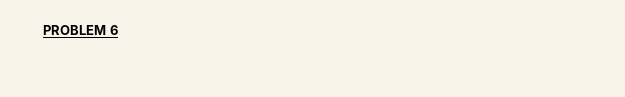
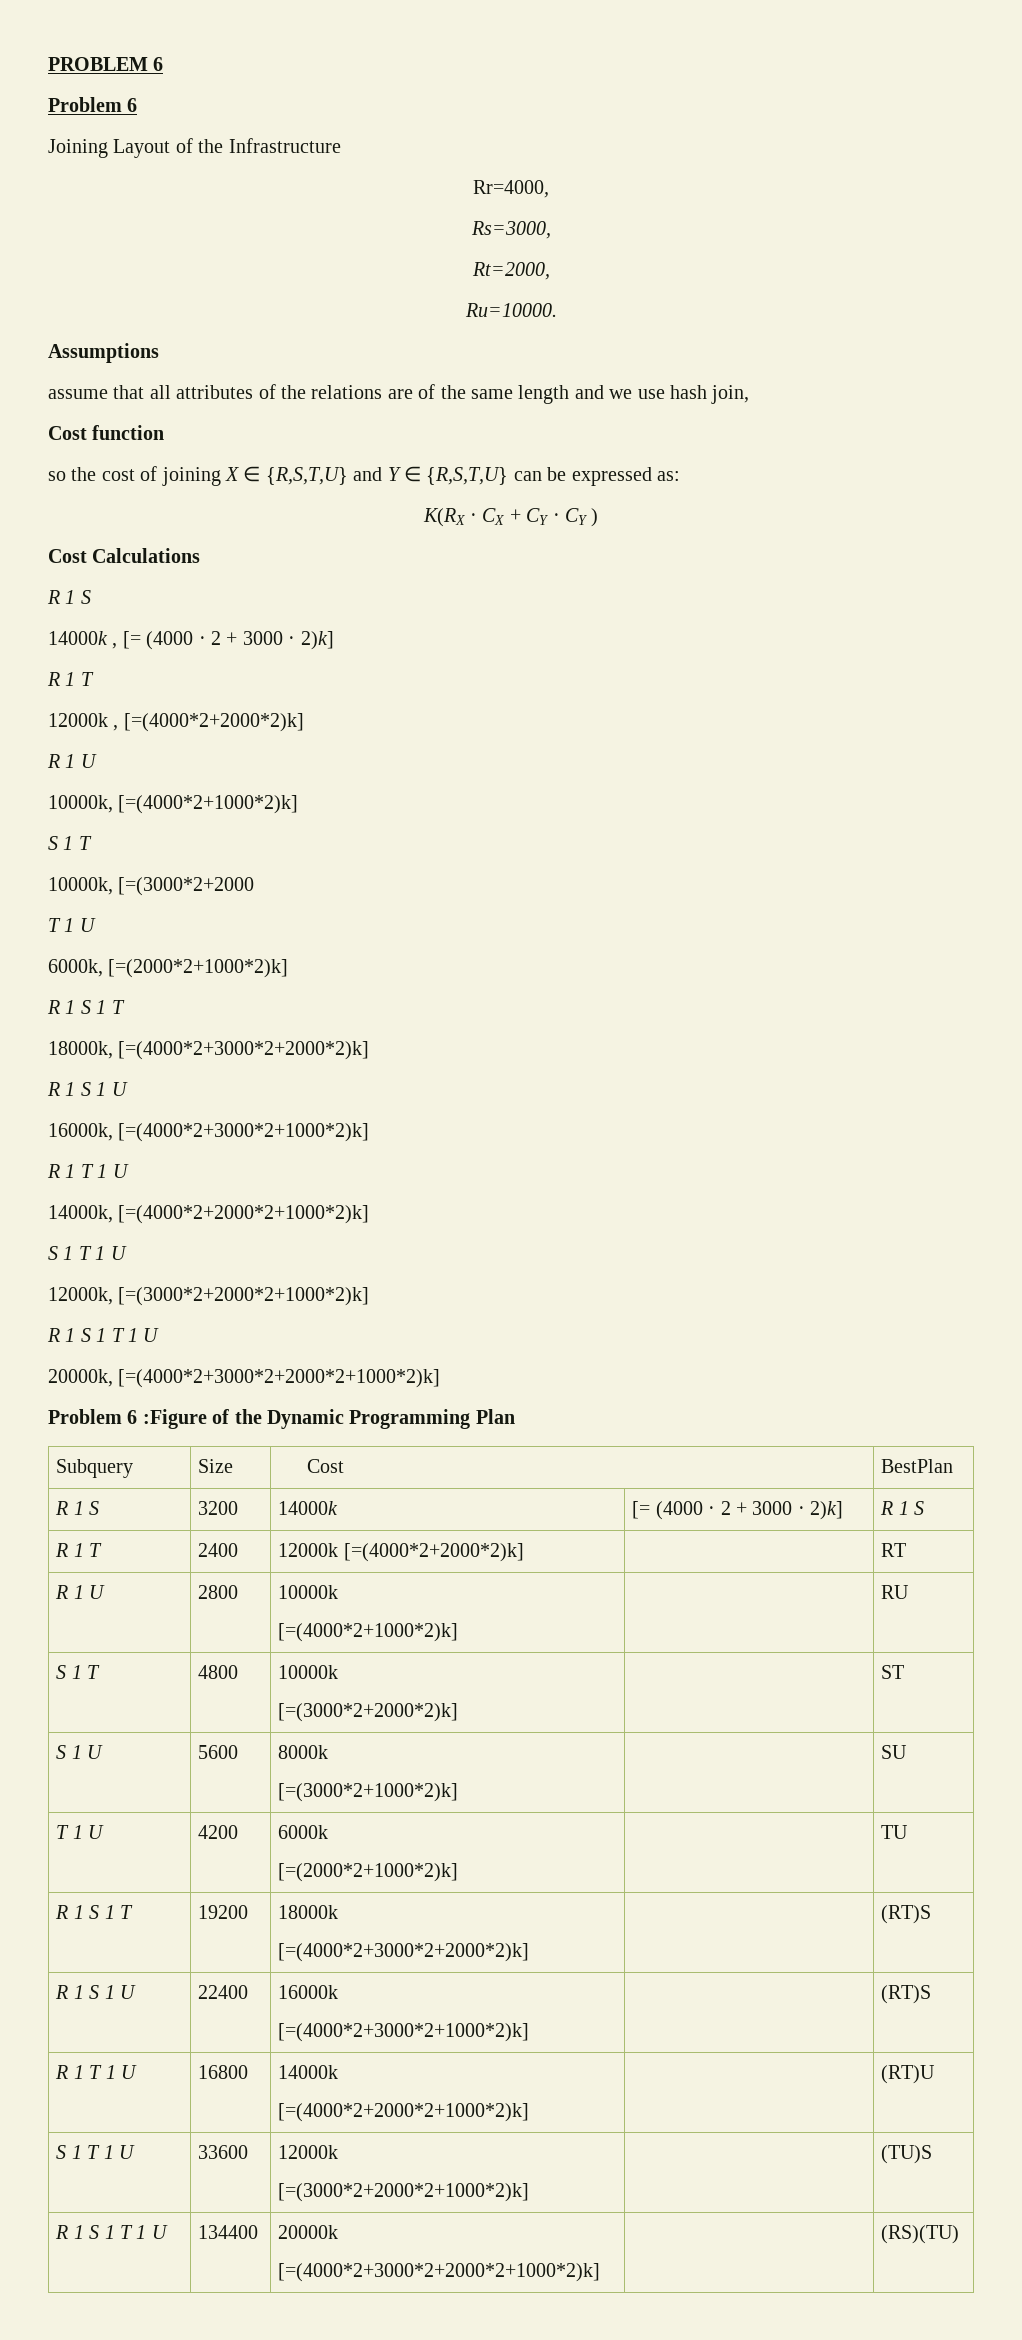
  PROBLEM 6
+ Problem 6
+ Joining Layout of the Infrastructure
+ Rr=4000,
+ Rs=3000,
+ Rt=2000,
+ Ru=10000.
+ Assumptions
+ assume that all attributes of the relations are of the same length and we use hash join,
+ Cost function
+ so the cost of joining X ∈ {R,S,T,U} and Y ∈ {R,S,T,U} can be expressed as:
+ K(RX · CX + CY · CY )
+ Cost Calculations
+ R 1 S
+ 14000k , [= (4000 · 2 + 3000 · 2)k]
+ R 1 T
+ 12000k , [=(4000*2+2000*2)k]
+ R 1 U
+ 10000k, [=(4000*2+1000*2)k]
+ S 1 T
+ 10000k, [=(3000*2+2000
+ T 1 U
+ 6000k, [=(2000*2+1000*2)k]
+ R 1 S 1 T
+ 18000k, [=(4000*2+3000*2+2000*2)k]
+ R 1 S 1 U
+ 16000k, [=(4000*2+3000*2+1000*2)k]
+ R 1 T 1 U
+ 14000k, [=(4000*2+2000*2+1000*2)k]
+ S 1 T 1 U
+ 12000k, [=(3000*2+2000*2+1000*2)k]
+ R 1 S 1 T 1 U
+ 20000k, [=(4000*2+3000*2+2000*2+1000*2)k]
+ Problem 6 :Figure of the Dynamic Programming Plan
+ Subquery | Size | Cost | BestPlan
+ R 1 S | 3200 | 14000k | [= (4000 · 2 + 3000 · 2)k] | R 1 S
+ R 1 T | 2400 | 12000k [=(4000*2+2000*2)k] | | RT
+ R 1 U | 2800 | 10000k
+ [=(4000*2+1000*2)k] | | RU
+ S 1 T | 4800 | 10000k
+ [=(3000*2+2000*2)k] | | ST
+ S 1 U | 5600 | 8000k
+ [=(3000*2+1000*2)k] | | SU
+ T 1 U | 4200 | 6000k
+ [=(2000*2+1000*2)k] | | TU
+ R 1 S 1 T | 19200 | 18000k
+ [=(4000*2+3000*2+2000*2)k] | | (RT)S
+ R 1 S 1 U | 22400 | 16000k
+ [=(4000*2+3000*2+1000*2)k] | | (RT)S
+ R 1 T 1 U | 16800 | 14000k
+ [=(4000*2+2000*2+1000*2)k] | | (RT)U
+ S 1 T 1 U | 33600 | 12000k
+ [=(3000*2+2000*2+1000*2)k] | | (TU)S
+ R 1 S 1 T 1 U | 134400 | 20000k
+ [=(4000*2+3000*2+2000*2+1000*2)k] | | (RS)(TU)

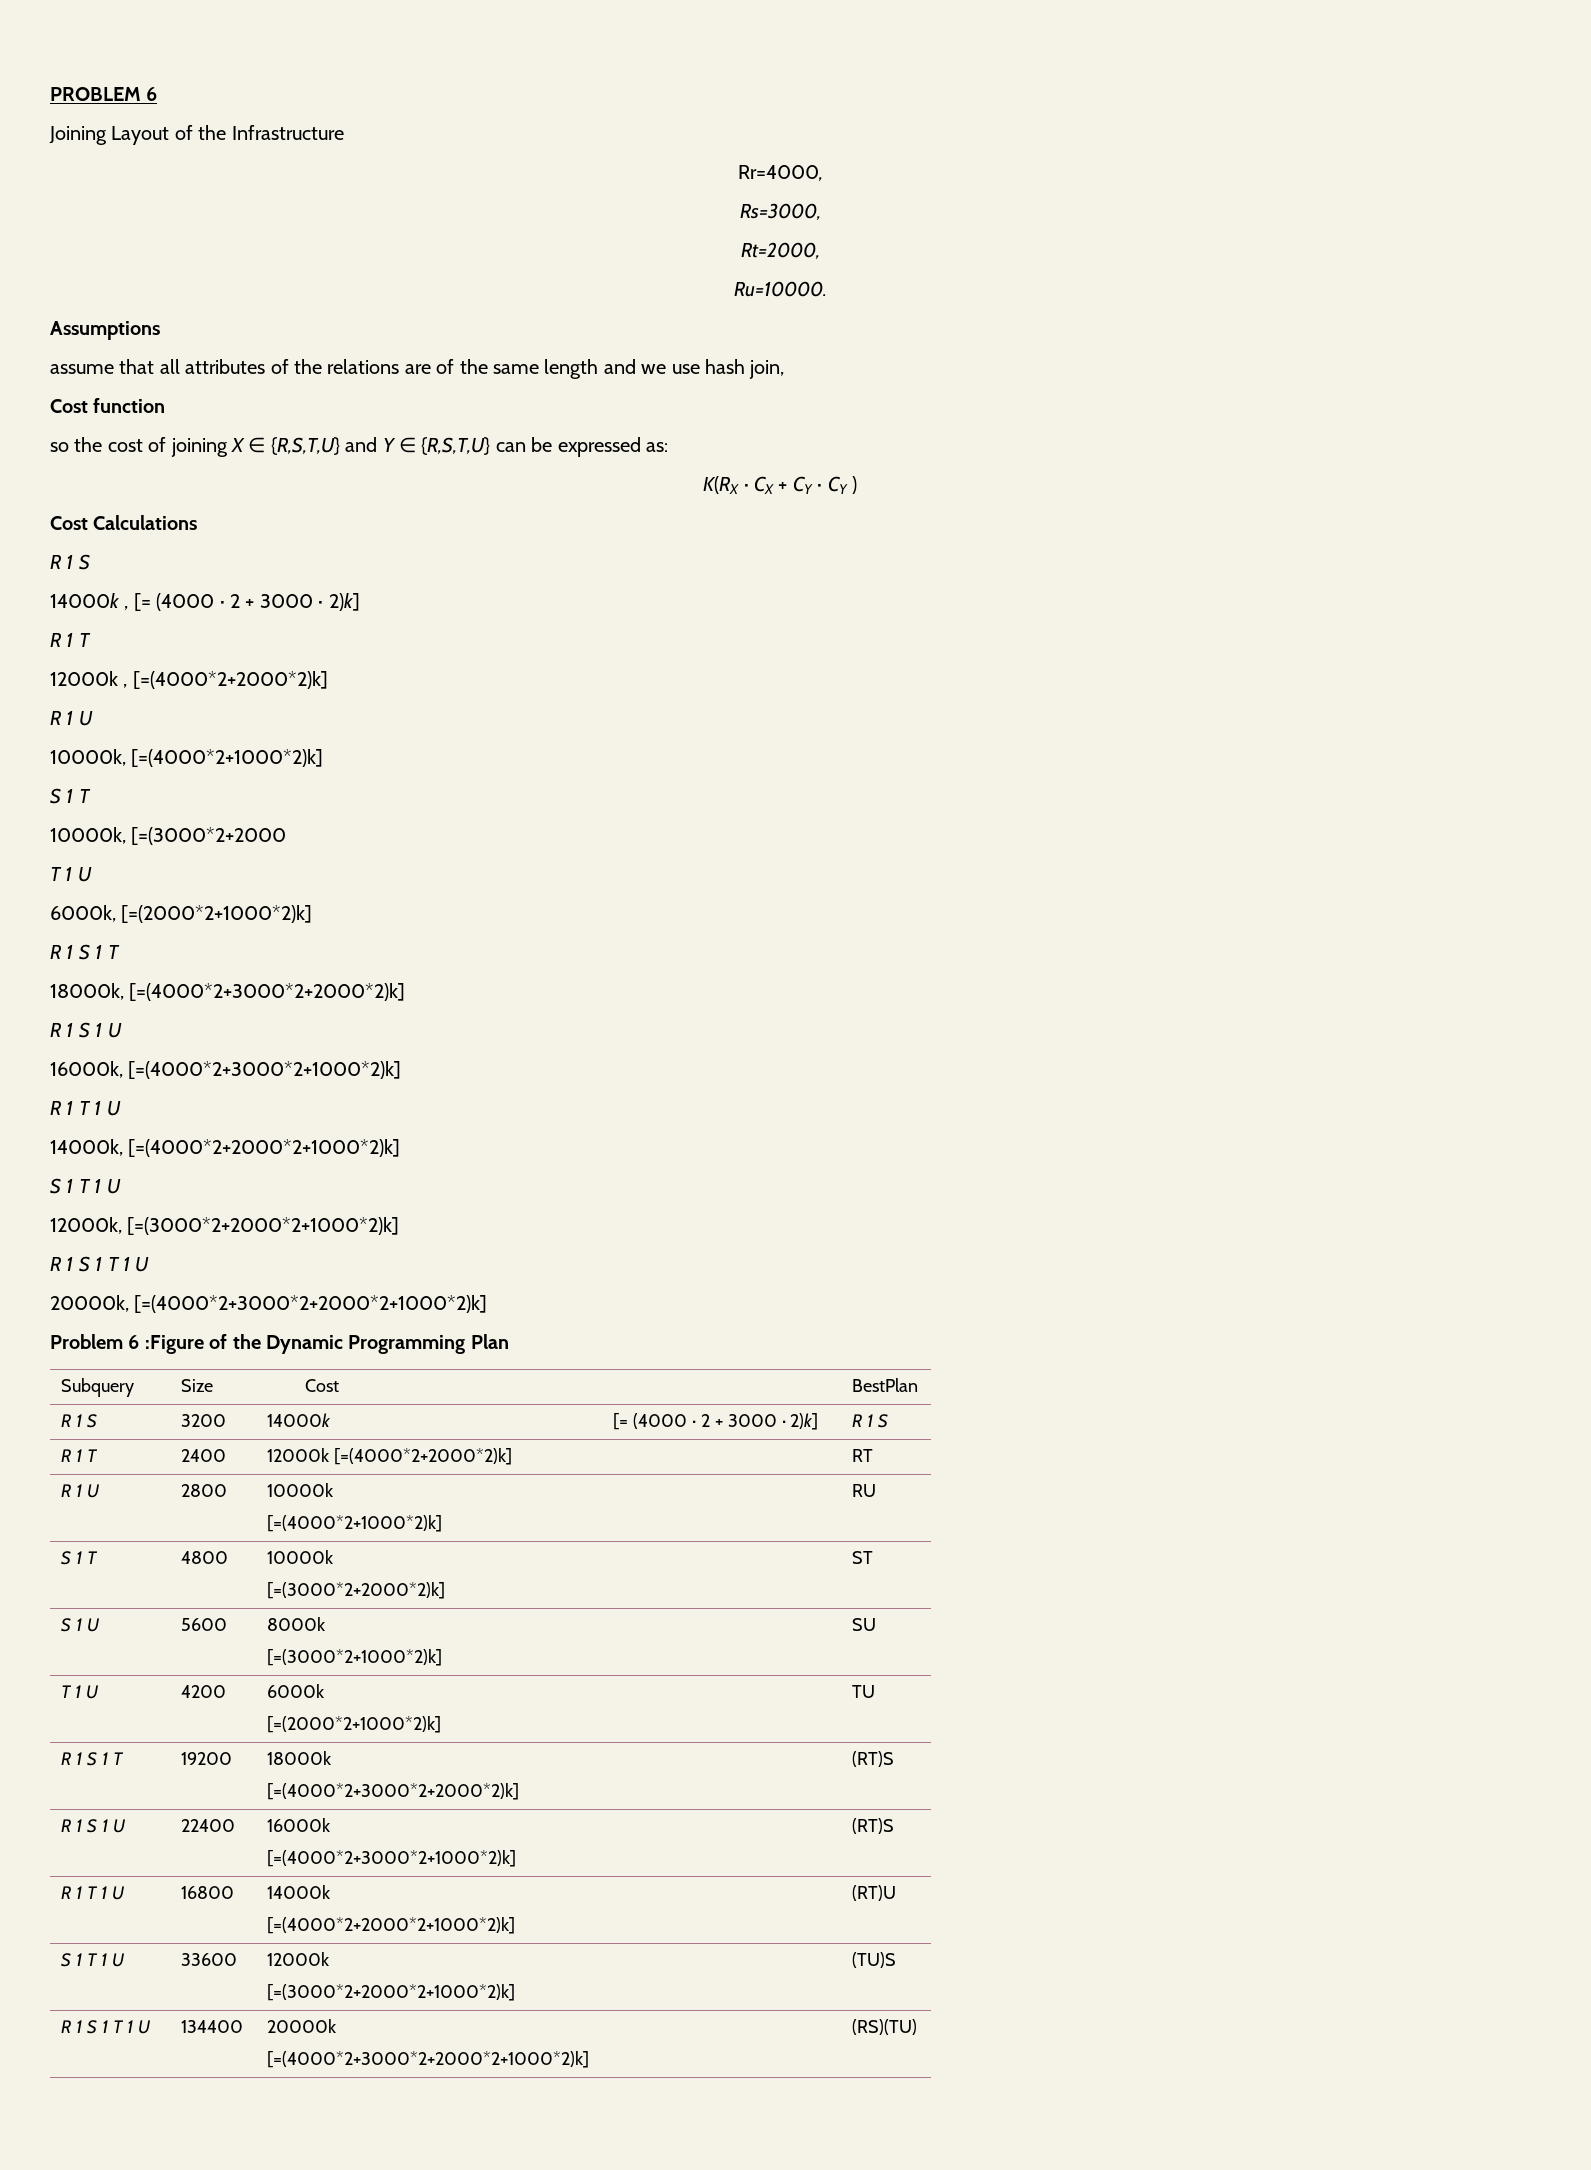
  PROBLEM 6
- Problem 6

